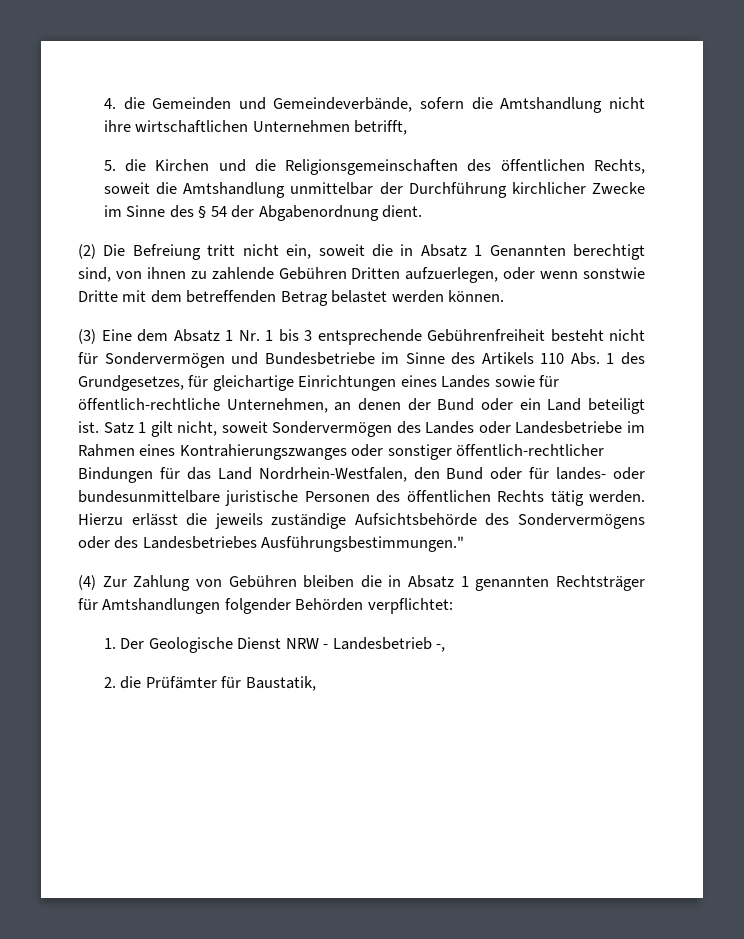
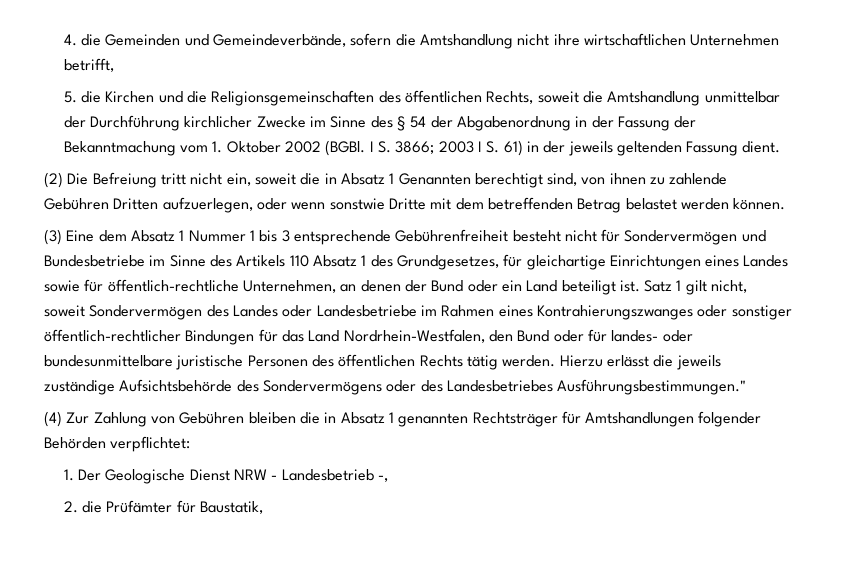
- 5. die Kirchen und die Religionsgemeinschaften des öffentlichen Rechts, soweit die Amtshandlung unmittelbar der Durchführung kirchlicher Zwecke im Sinne des § 54 der Abgabenordnung dient.
+ 5. die Kirchen und die Religionsgemeinschaften des öffentlichen Rechts, soweit die Amtshandlung unmittelbar der Durchführung kirchlicher Zwecke im Sinne des § 54 der Abgabenordnung in der Fassung der Bekanntmachung vom 1. Oktober 2002 (BGBl. I S. 3866; 2003 I S. 61) in der jeweils geltenden Fassung dient.
- (3) Eine dem Absatz 1 Nr. 1 bis 3 entsprechende Gebührenfreiheit besteht nicht für Sondervermögen und Bundesbetriebe im Sinne des Artikels 110 Abs. 1 des Grundgesetzes, für gleichartige Einrichtungen eines Landes sowie für öffentlich-rechtliche Unternehmen, an denen der Bund oder ein Land beteiligt ist.
+ (3) Eine dem Absatz 1 Nummer 1 bis 3 entsprechende Gebührenfreiheit besteht nicht für Sondervermögen und Bundesbetriebe im Sinne des Artikels 110 Absatz 1 des Grundgesetzes, für gleichartige Einrichtungen eines Landes sowie für öffentlich-rechtliche Unternehmen, an denen der Bund oder ein Land beteiligt ist.

